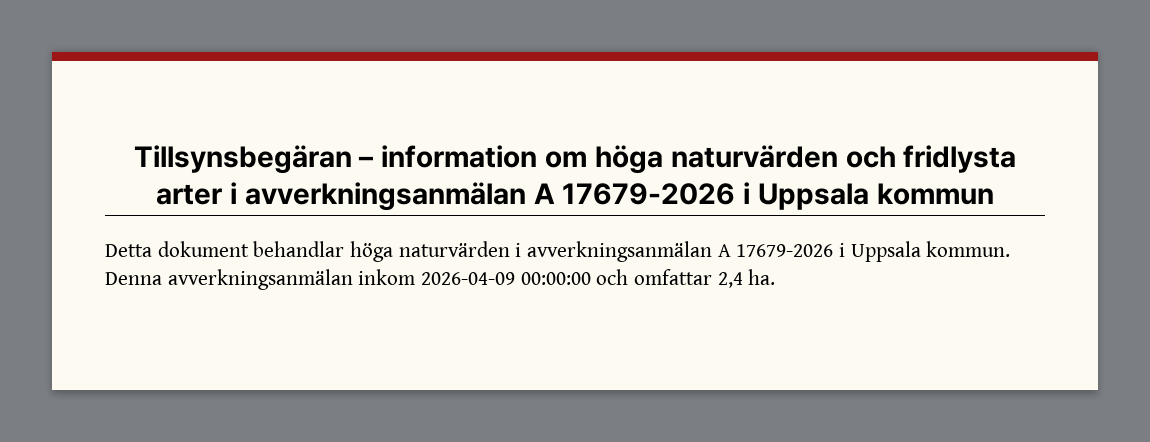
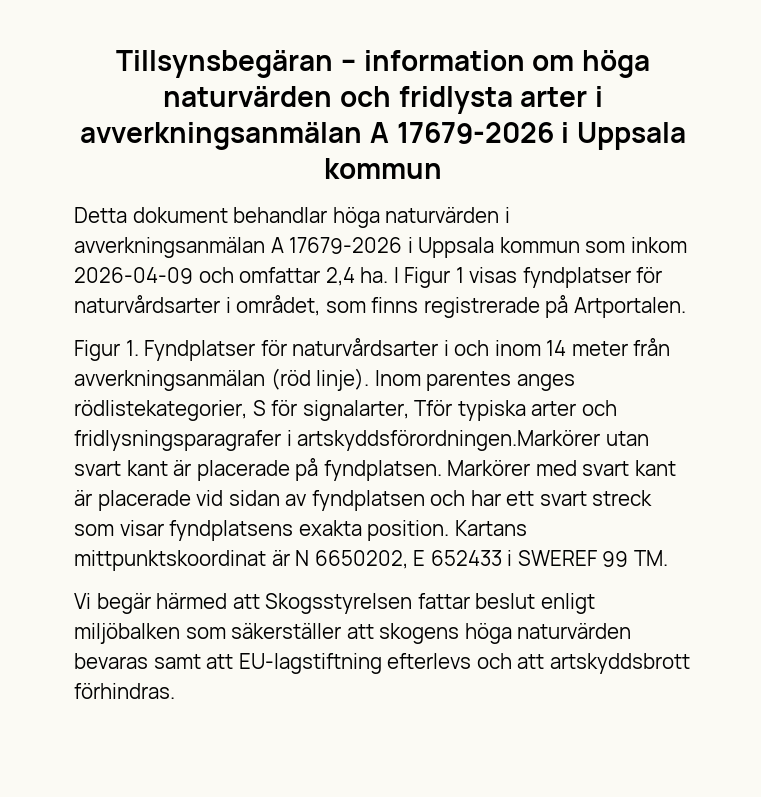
- Detta dokument behandlar höga naturvärden i avverkningsanmälan A 17679-2026 i Uppsala kommun. Denna avverkningsanmälan inkom 2026-04-09 00:00:00 och omfattar 2,4 ha.
+ Detta dokument behandlar höga naturvärden i avverkningsanmälan A 17679-2026 i Uppsala kommun som inkom 2026-04-09 och omfattar 2,4 ha.
+ I Figur 1 visas fyndplatser för naturvårdsarter i området, som finns registrerade på Artportalen.
+ Figur 1. Fyndplatser för naturvårdsarter i och inom 14 meter från avverkningsanmälan (röd linje). Inom parentes anges rödlistekategorier, S för signalarter, Tför typiska arter och fridlysningsparagrafer i artskyddsförordningen.Markörer utan svart kant är placerade på fyndplatsen. Markörer med svart kant är placerade vid sidan av fyndplatsen och har ett svart streck som visar fyndplatsens exakta position. Kartans mittpunktskoordinat är N 6650202, E 652433 i SWEREF 99 TM.
+ Vi begär härmed att Skogsstyrelsen fattar beslut enligt miljöbalken som säkerställer att skogens höga naturvärden bevaras samt att EU-lagstiftning efterlevs och att artskyddsbrott förhindras.

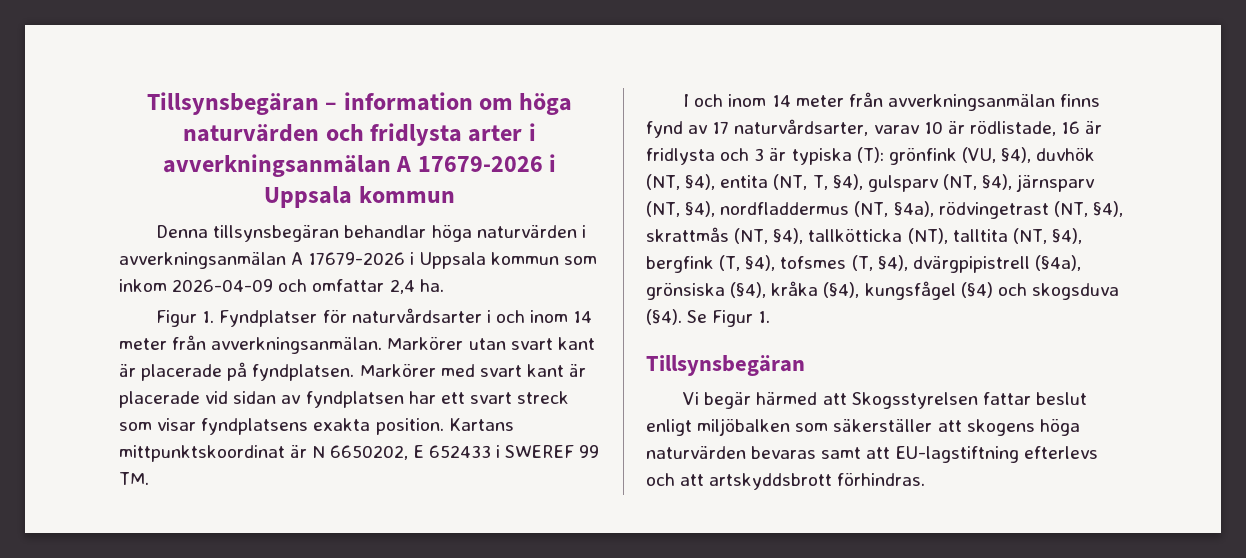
- Detta dokument behandlar höga naturvärden i avverkningsanmälan A 17679-2026 i Uppsala kommun som inkom 2026-04-09 och omfattar 2,4 ha. I Figur 1 visas fyndplatser för naturvårdsarter i området, som finns registrerade på Artportalen.
+ Denna tillsynsbegäran behandlar höga naturvärden i avverkningsanmälan A 17679-2026 i Uppsala kommun som inkom 2026-04-09 och omfattar 2,4 ha.
- Figur 1. Fyndplatser för naturvårdsarter i och inom 14 meter från avverkningsanmälan (röd linje). Inom parentes anges rödlistekategorier, S för signalarter, Tför typiska arter och fridlysningsparagrafer i artskyddsförordningen.Markörer utan svart kant är placerade på fyndplatsen.
+ Figur 1. Fyndplatser för naturvårdsarter i och inom 14 meter från avverkningsanmälan. Markörer utan svart kant är placerade på fyndplatsen.
- Markörer med svart kant är placerade vid sidan av fyndplatsen och har ett svart streck som visar fyndplatsens exakta position.
+ Markörer med svart kant är placerade vid sidan av fyndplatsen har ett svart streck som visar fyndplatsens exakta position.
+ I och inom 14 meter från avverkningsanmälan finns fynd av 17 naturvårdsarter, varav 10 är rödlistade, 16 är fridlysta och 3 är typiska (T): grönfink (VU, §4), duvhök (NT, §4), entita (NT, T, §4), gulsparv (NT, §4), järnsparv (NT, §4), nordfladdermus (NT, §4a), rödvingetrast (NT, §4), skrattmås (NT, §4), tallkötticka (NT), talltita (NT, §4), bergfink (T, §4), tofsmes (T, §4), dvärgpipistrell (§4a), grönsiska (§4), kråka (§4), kungsfågel (§4) och skogsduva (§4). Se Figur 1.
+ Tillsynsbegäran

